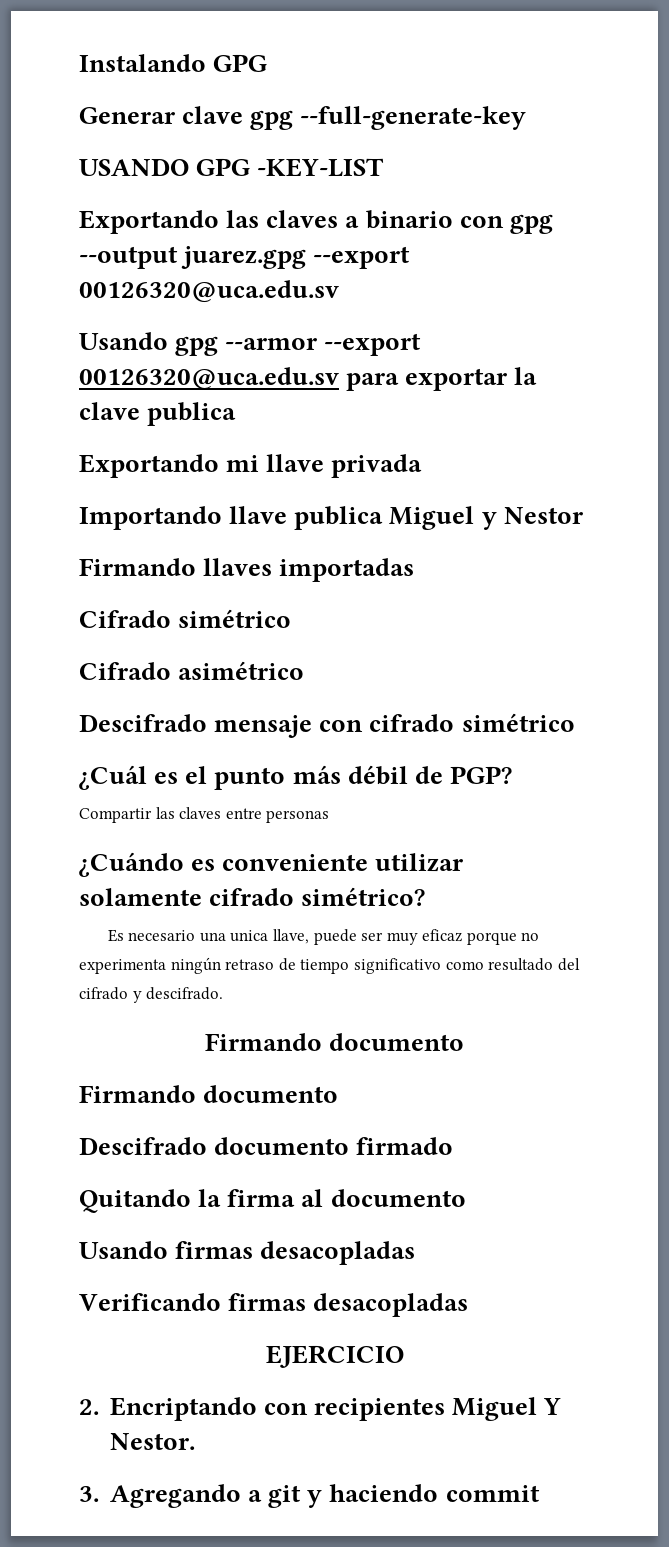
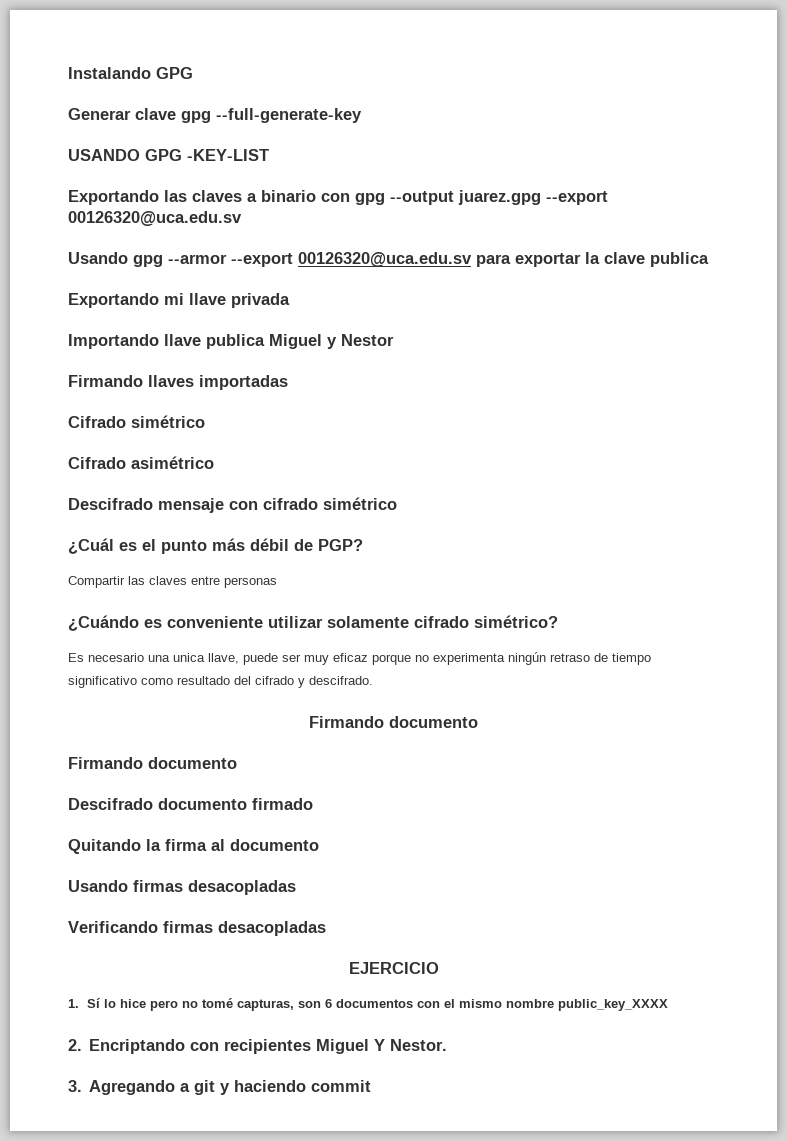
+ 1. Sí lo hice pero no tomé capturas, son 6 documentos con el mismo nombre public_key_XXXX

